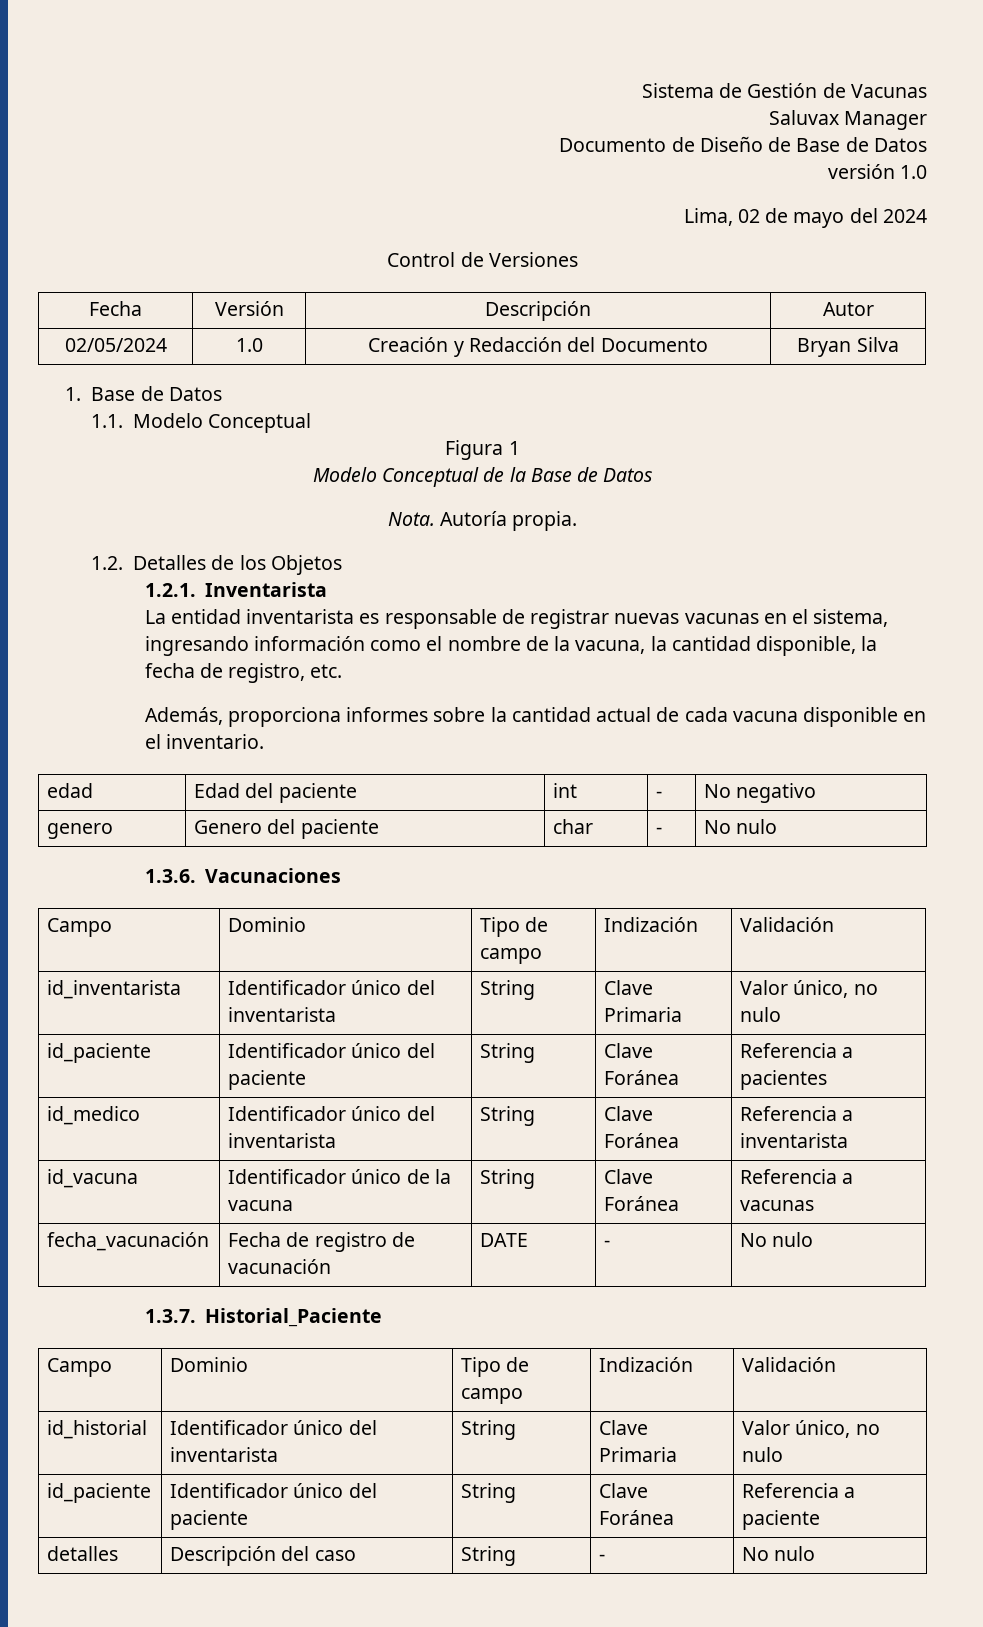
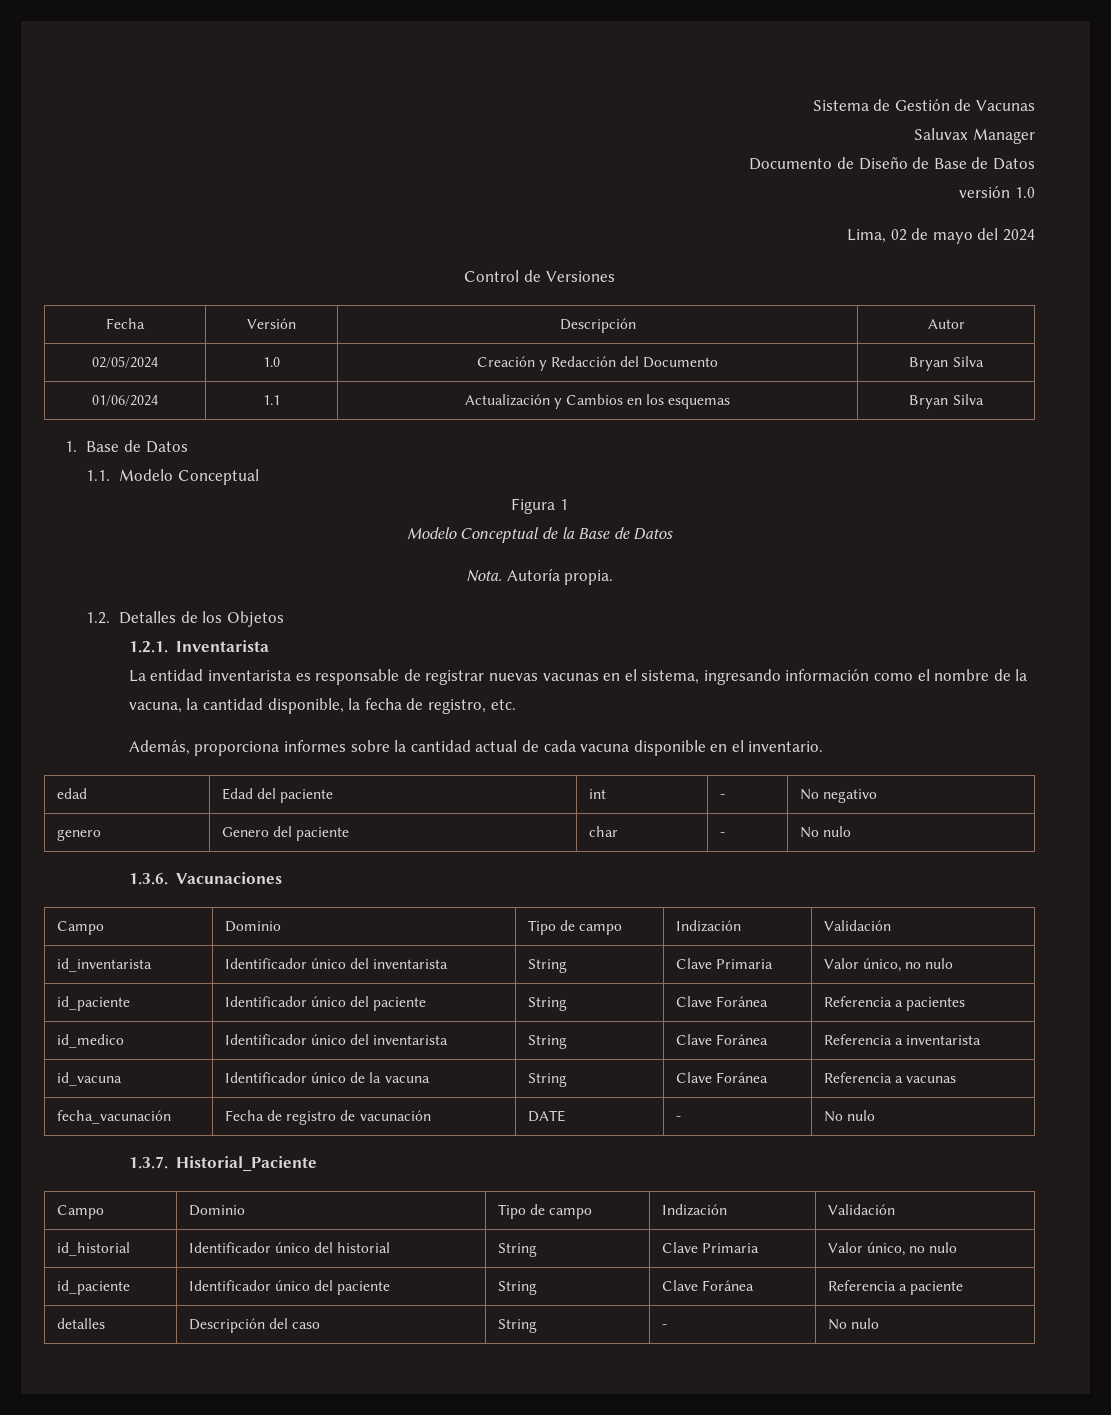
+ 01/06/2024 | 1.1 | Actualización y Cambios en los esquemas | Bryan Silva
- id_historial | Identificador único del inventarista | String | Clave Primaria | Valor único, no nulo
+ id_historial | Identificador único del historial | String | Clave Primaria | Valor único, no nulo

